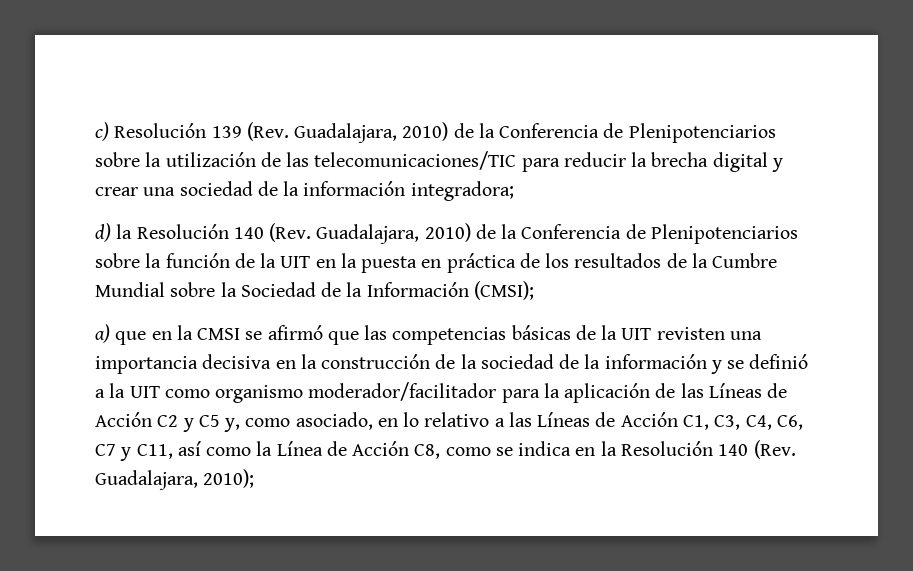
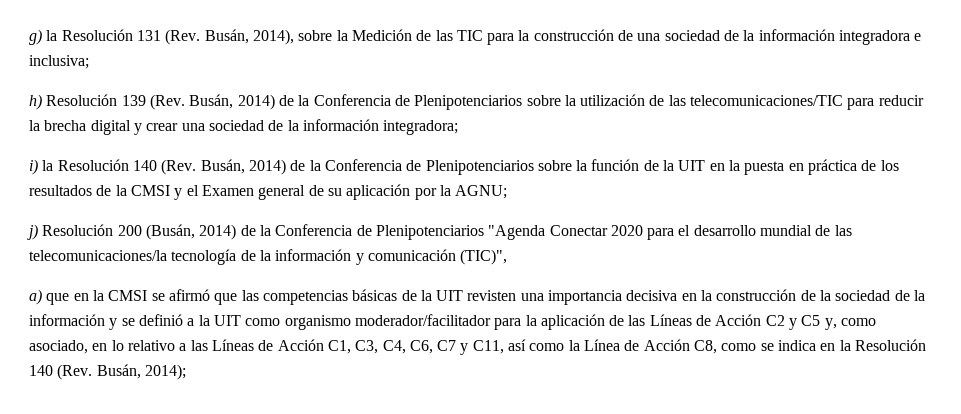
- c) Resolución 139 (Rev. Guadalajara, 2010) de la Conferencia de Plenipotenciarios sobre la utilización de las telecomunicaciones/TIC para reducir la brecha digital y crear una sociedad de la información integradora;
+ g) la Resolución 131 (Rev. Busán, 2014), sobre la Medición de las TIC para la construcción de una sociedad de la información integradora e inclusiva;
+ h) Resolución 139 (Rev. Busán, 2014) de la Conferencia de Plenipotenciarios sobre la utilización de las telecomunicaciones/TIC para reducir la brecha digital y crear una sociedad de la información integradora;
- d) la Resolución 140 (Rev. Guadalajara, 2010) de la Conferencia de Plenipotenciarios sobre la función de la UIT en la puesta en práctica de los resultados de la Cumbre Mundial sobre la Sociedad de la Información (CMSI);
+ i) la Resolución 140 (Rev. Busán, 2014) de la Conferencia de Plenipotenciarios sobre la función de la UIT en la puesta en práctica de los resultados de la CMSI y el Examen general de su aplicación por la AGNU;
+ j) Resolución 200 (Busán, 2014) de la Conferencia de Plenipotenciarios "Agenda Conectar 2020 para el desarrollo mundial de las telecomunicaciones/la tecnología de la información y comunicación (TIC)",
- a) que en la CMSI se afirmó que las competencias básicas de la UIT revisten una importancia decisiva en la construcción de la sociedad de la información y se definió a la UIT como organismo moderador/facilitador para la aplicación de las Líneas de Acción C2 y C5 y, como asociado, en lo relativo a las Líneas de Acción C1, C3, C4, C6, C7 y C11, así como la Línea de Acción C8, como se indica en la Resolución 140 (Rev. Guadalajara, 2010);
+ a) que en la CMSI se afirmó que las competencias básicas de la UIT revisten una importancia decisiva en la construcción de la sociedad de la información y se definió a la UIT como organismo moderador/facilitador para la aplicación de las Líneas de Acción C2 y C5 y, como asociado, en lo relativo a las Líneas de Acción C1, C3, C4, C6, C7 y C11, así como la Línea de Acción C8, como se indica en la Resolución 140 (Rev. Busán, 2014);

